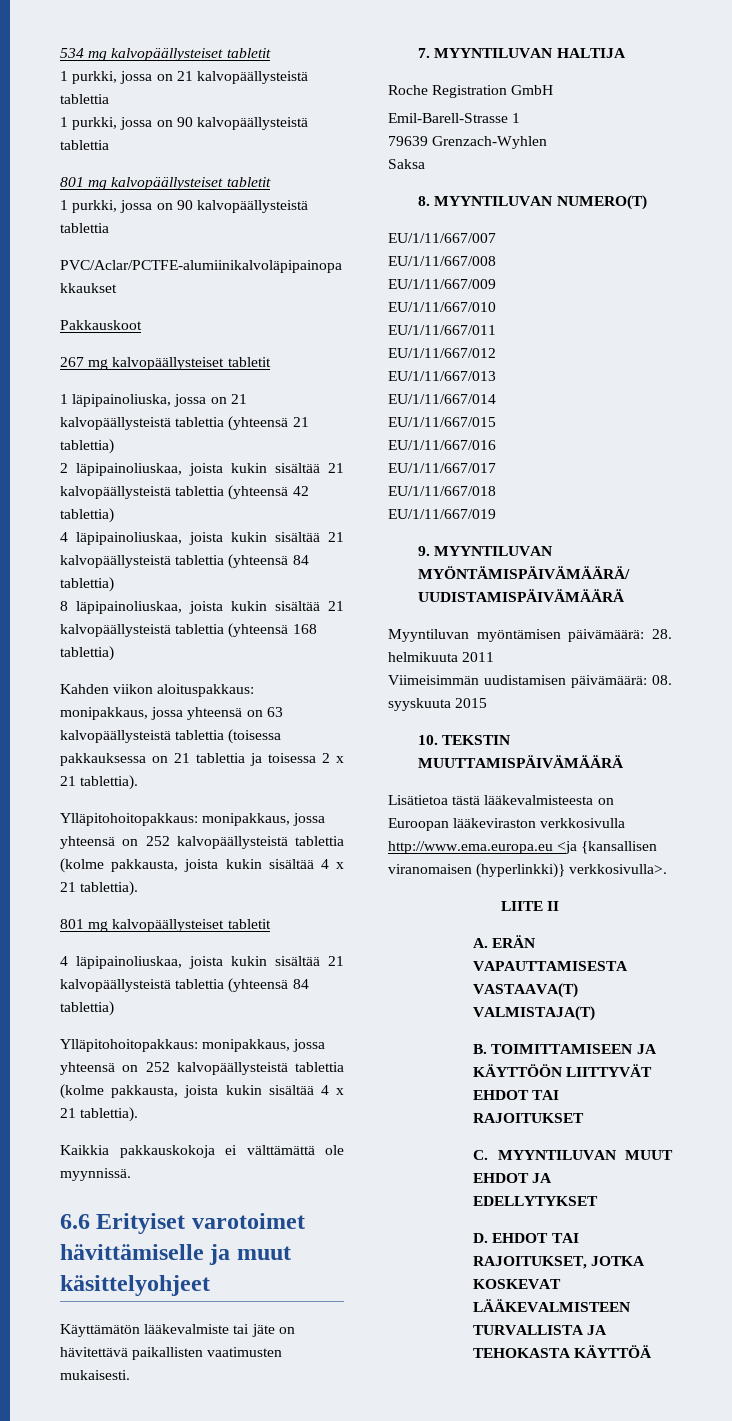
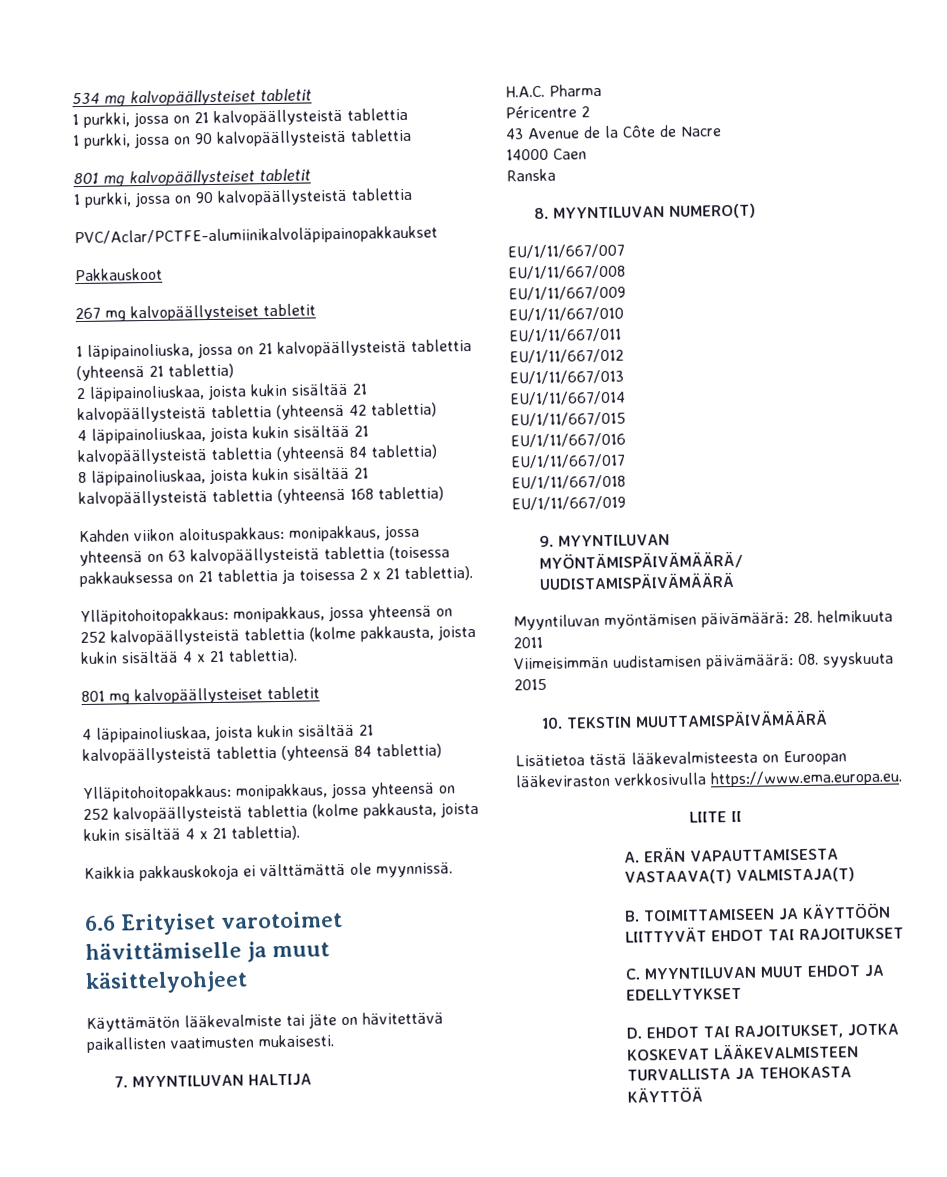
- Roche Registration GmbH
- Emil-Barell-Strasse 1
- 79639 Grenzach-Wyhlen
- Saksa
+ H.A.C. Pharma
+ Péricentre 2
+ 43 Avenue de la Côte de Nacre
+ 14000 Caen
+ Ranska
- Lisätietoa tästä lääkevalmisteesta on Euroopan lääkeviraston verkkosivulla http://www.ema.europa.eu <ja {kansallisen viranomaisen (hyperlinkki)} verkkosivulla>.
+ Lisätietoa tästä lääkevalmisteesta on Euroopan lääkeviraston verkkosivulla https://www.ema.europa.eu.

